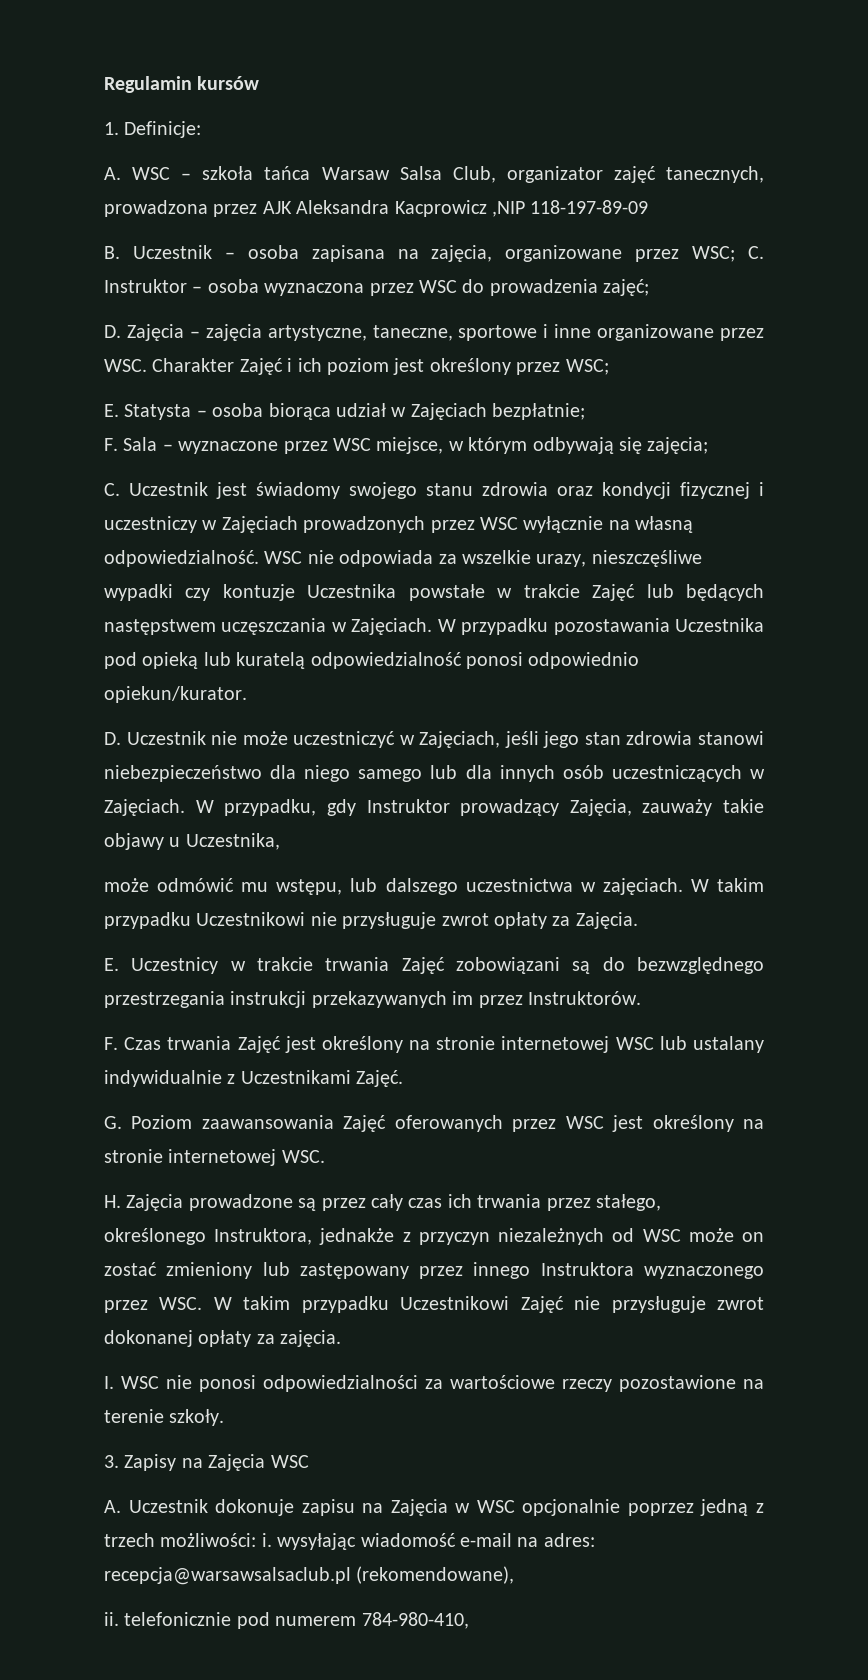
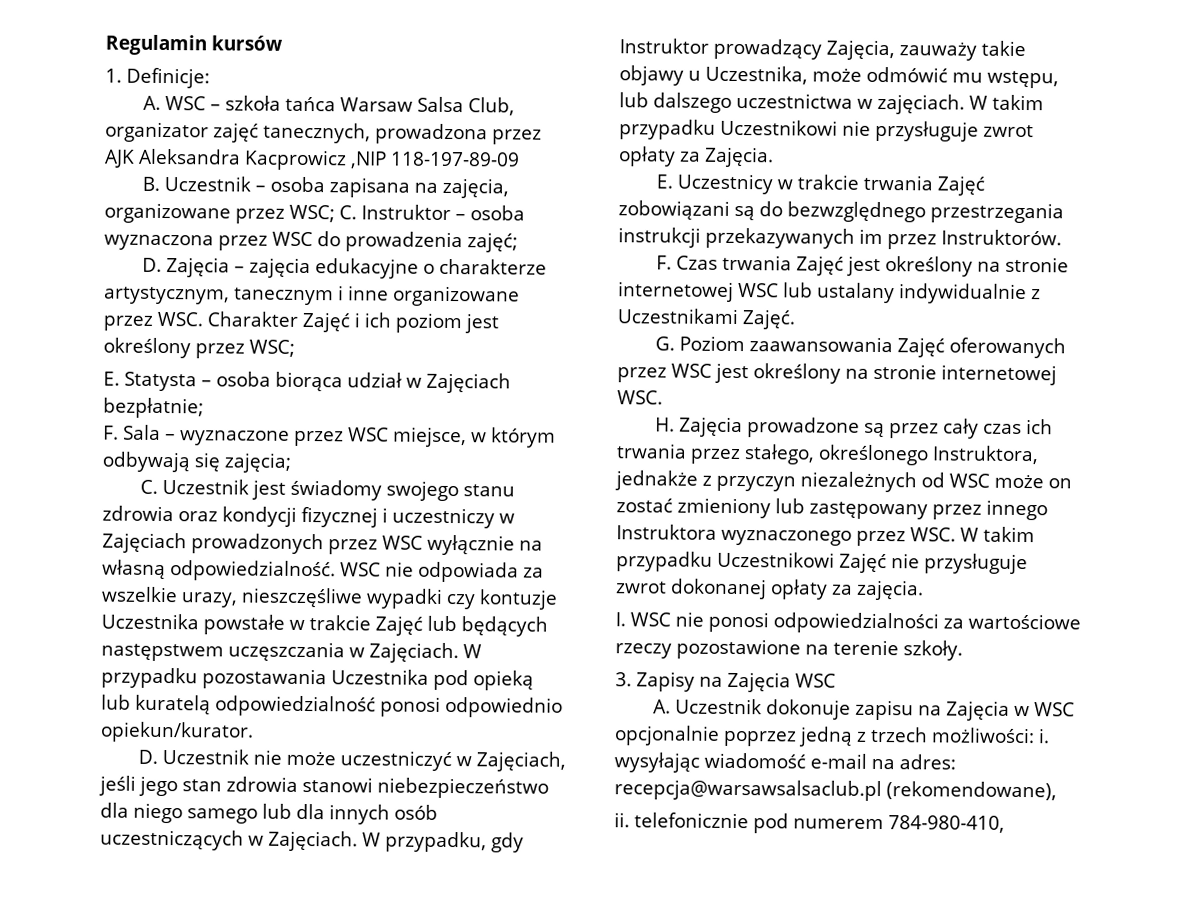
- D. Zajęcia – zajęcia artystyczne, taneczne, sportowe i inne organizowane przez WSC. Charakter Zajęć i ich poziom jest określony przez WSC;
+ D. Zajęcia – zajęcia edukacyjne o charakterze artystycznym, tanecznym i inne organizowane przez WSC. Charakter Zajęć i ich poziom jest określony przez WSC;
- W przypadku, gdy Instruktor prowadzący Zajęcia, zauważy takie objawy u Uczestnika,
- może odmówić mu wstępu, lub dalszego uczestnictwa w zajęciach.
+ W przypadku, gdy Instruktor prowadzący Zajęcia, zauważy takie objawy u Uczestnika, może odmówić mu wstępu, lub dalszego uczestnictwa w zajęciach.

